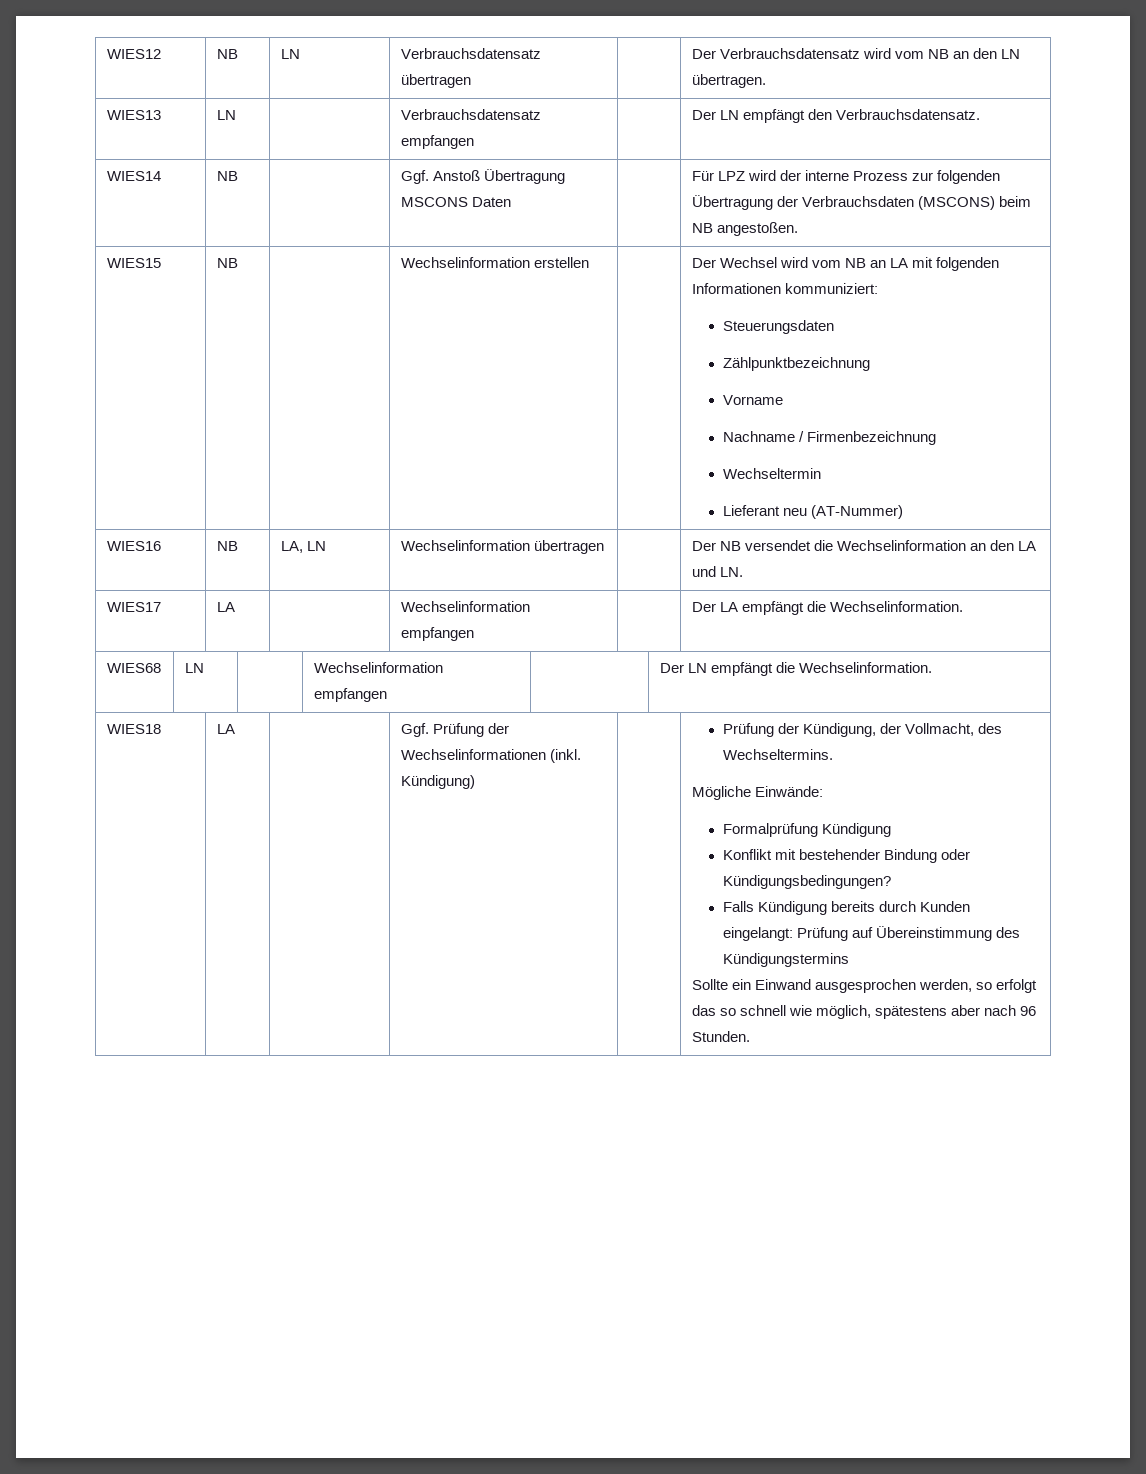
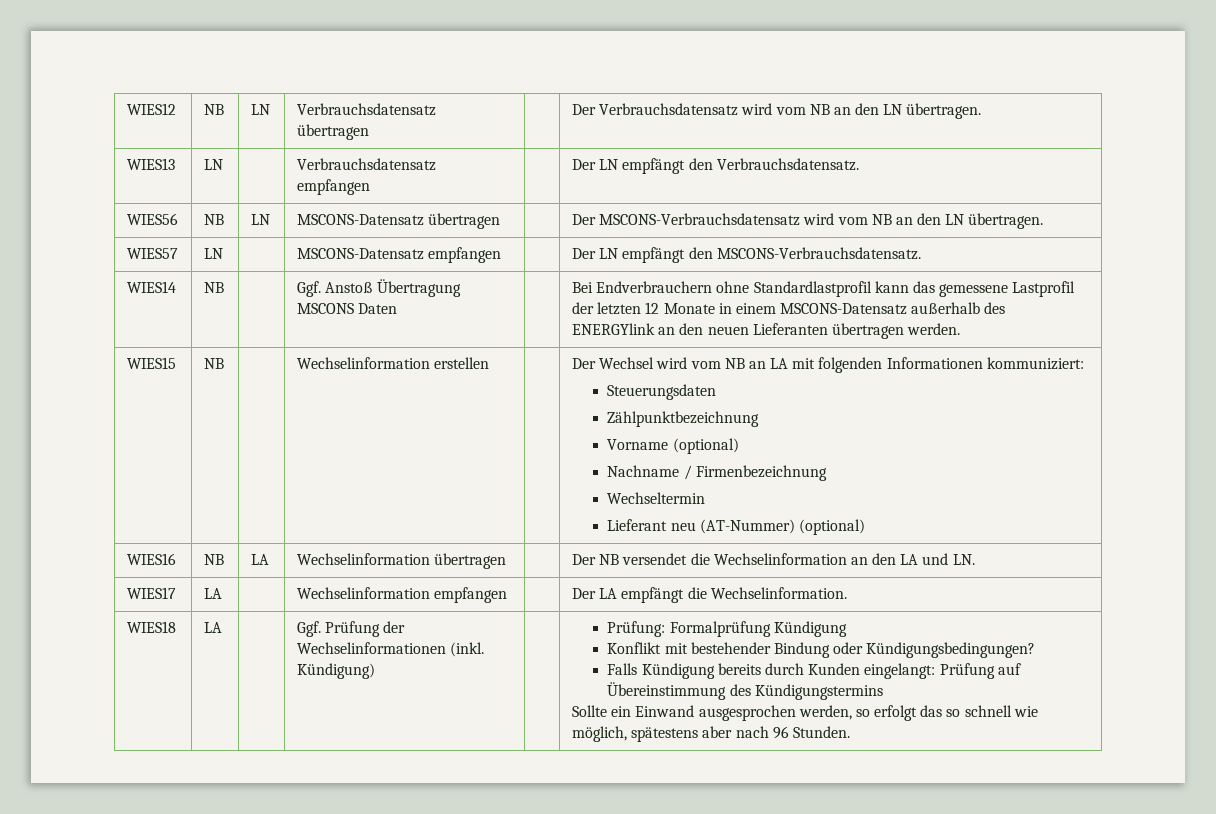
+ WIES56 | NB | LN | MSCONS-Datensatz übertragen | | Der MSCONS-Verbrauchsdatensatz wird vom NB an den LN übertragen.
+ WIES57 | LN | | MSCONS-Datensatz empfangen | | Der LN empfängt den MSCONS-Verbrauchsdatensatz.
- WIES14 | NB | | Ggf. Anstoß Übertragung MSCONS Daten | | Für LPZ wird der interne Prozess zur folgenden Übertragung der Verbrauchsdaten (MSCONS) beim NB angestoßen.
+ WIES14 | NB | | Ggf. Anstoß Übertragung MSCONS Daten | | Bei Endverbrauchern ohne Standardlastprofil kann das gemessene Lastprofil der letzten 12 Monate in einem MSCONS-Datensatz außerhalb des ENERGYlink an den neuen Lieferanten übertragen werden.
  WIES15 | NB | | Wechselinformation erstellen | | Der Wechsel wird vom NB an LA mit folgenden Informationen kommuniziert:
  Steuerungsdaten
  Zählpunktbezeichnung
- Vorname
+ Vorname (optional)
  Nachname / Firmenbezeichnung
  Wechseltermin
- Lieferant neu (AT-Nummer)
+ Lieferant neu (AT-Nummer) (optional)
- WIES16 | NB | LA, LN | Wechselinformation übertragen | | Der NB versendet die Wechselinformation an den LA und LN.
+ WIES16 | NB | LA | Wechselinformation übertragen | | Der NB versendet die Wechselinformation an den LA und LN.
- WIES68 | LN | | Wechselinformation empfangen | | Der LN empfängt die Wechselinformation.
- Prüfung der Kündigung, der Vollmacht, des Wechseltermins.
- Mögliche Einwände:
- Formalprüfung Kündigung
+ Prüfung: Formalprüfung Kündigung

